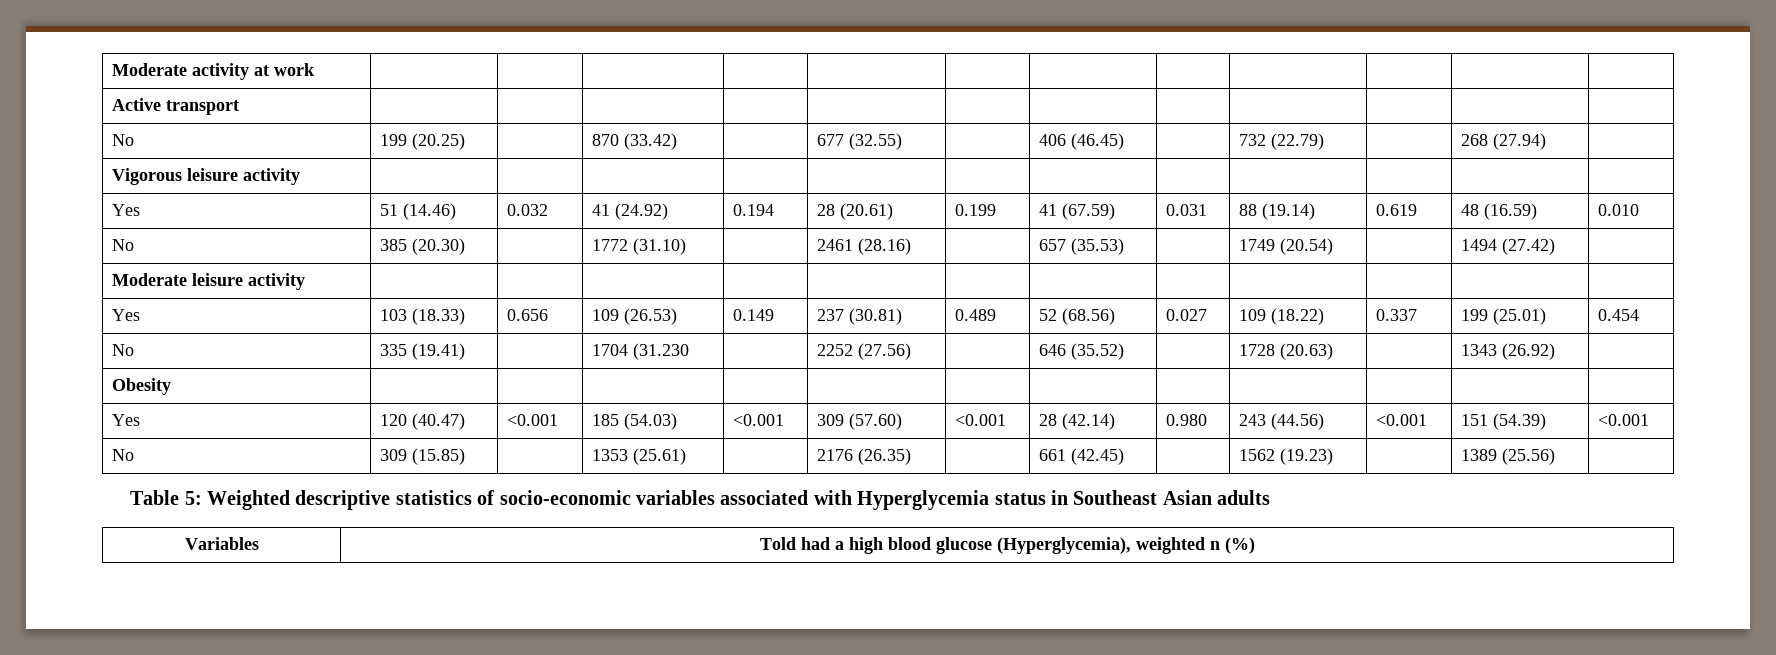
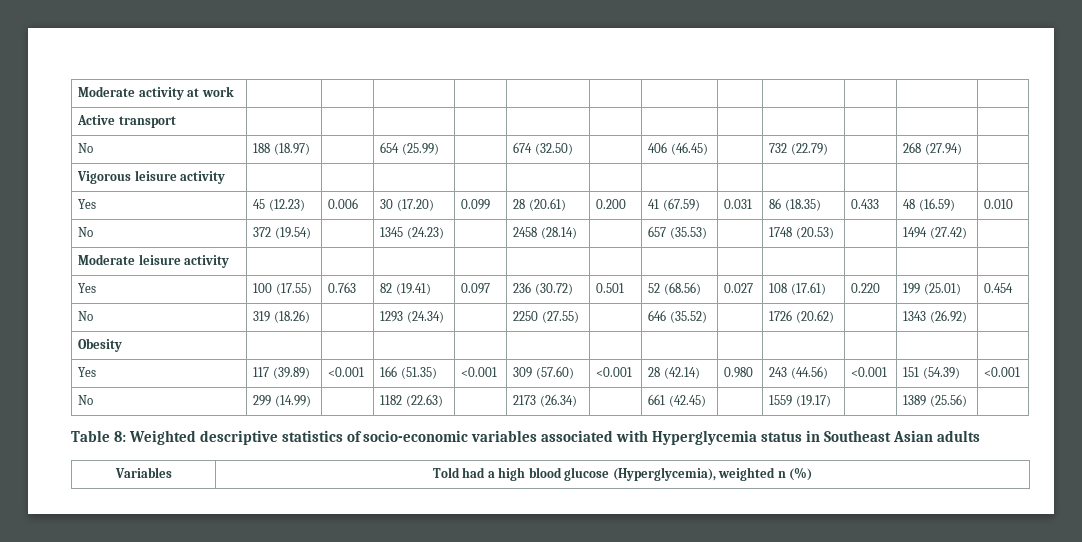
- No | 199 (20.25) | | 870 (33.42) | | 677 (32.55) | | 406 (46.45) | | 732 (22.79) | | 268 (27.94) |
+ No | 188 (18.97) | | 654 (25.99) | | 674 (32.50) | | 406 (46.45) | | 732 (22.79) | | 268 (27.94) |
- Yes | 51 (14.46) | 0.032 | 41 (24.92) | 0.194 | 28 (20.61) | 0.199 | 41 (67.59) | 0.031 | 88 (19.14) | 0.619 | 48 (16.59) | 0.010
+ Yes | 45 (12.23) | 0.006 | 30 (17.20) | 0.099 | 28 (20.61) | 0.200 | 41 (67.59) | 0.031 | 86 (18.35) | 0.433 | 48 (16.59) | 0.010
- No | 385 (20.30) | | 1772 (31.10) | | 2461 (28.16) | | 657 (35.53) | | 1749 (20.54) | | 1494 (27.42) |
+ No | 372 (19.54) | | 1345 (24.23) | | 2458 (28.14) | | 657 (35.53) | | 1748 (20.53) | | 1494 (27.42) |
- Yes | 103 (18.33) | 0.656 | 109 (26.53) | 0.149 | 237 (30.81) | 0.489 | 52 (68.56) | 0.027 | 109 (18.22) | 0.337 | 199 (25.01) | 0.454
+ Yes | 100 (17.55) | 0.763 | 82 (19.41) | 0.097 | 236 (30.72) | 0.501 | 52 (68.56) | 0.027 | 108 (17.61) | 0.220 | 199 (25.01) | 0.454
- No | 335 (19.41) | | 1704 (31.230 | | 2252 (27.56) | | 646 (35.52) | | 1728 (20.63) | | 1343 (26.92) |
+ No | 319 (18.26) | | 1293 (24.34) | | 2250 (27.55) | | 646 (35.52) | | 1726 (20.62) | | 1343 (26.92) |
- Yes | 120 (40.47) | <0.001 | 185 (54.03) | <0.001 | 309 (57.60) | <0.001 | 28 (42.14) | 0.980 | 243 (44.56) | <0.001 | 151 (54.39) | <0.001
+ Yes | 117 (39.89) | <0.001 | 166 (51.35) | <0.001 | 309 (57.60) | <0.001 | 28 (42.14) | 0.980 | 243 (44.56) | <0.001 | 151 (54.39) | <0.001
- No | 309 (15.85) | | 1353 (25.61) | | 2176 (26.35) | | 661 (42.45) | | 1562 (19.23) | | 1389 (25.56) |
+ No | 299 (14.99) | | 1182 (22.63) | | 2173 (26.34) | | 661 (42.45) | | 1559 (19.17) | | 1389 (25.56) |
- Table 5: Weighted descriptive statistics of socio-economic variables associated with Hyperglycemia status in Southeast Asian adults
+ Table 8: Weighted descriptive statistics of socio-economic variables associated with Hyperglycemia status in Southeast Asian adults

